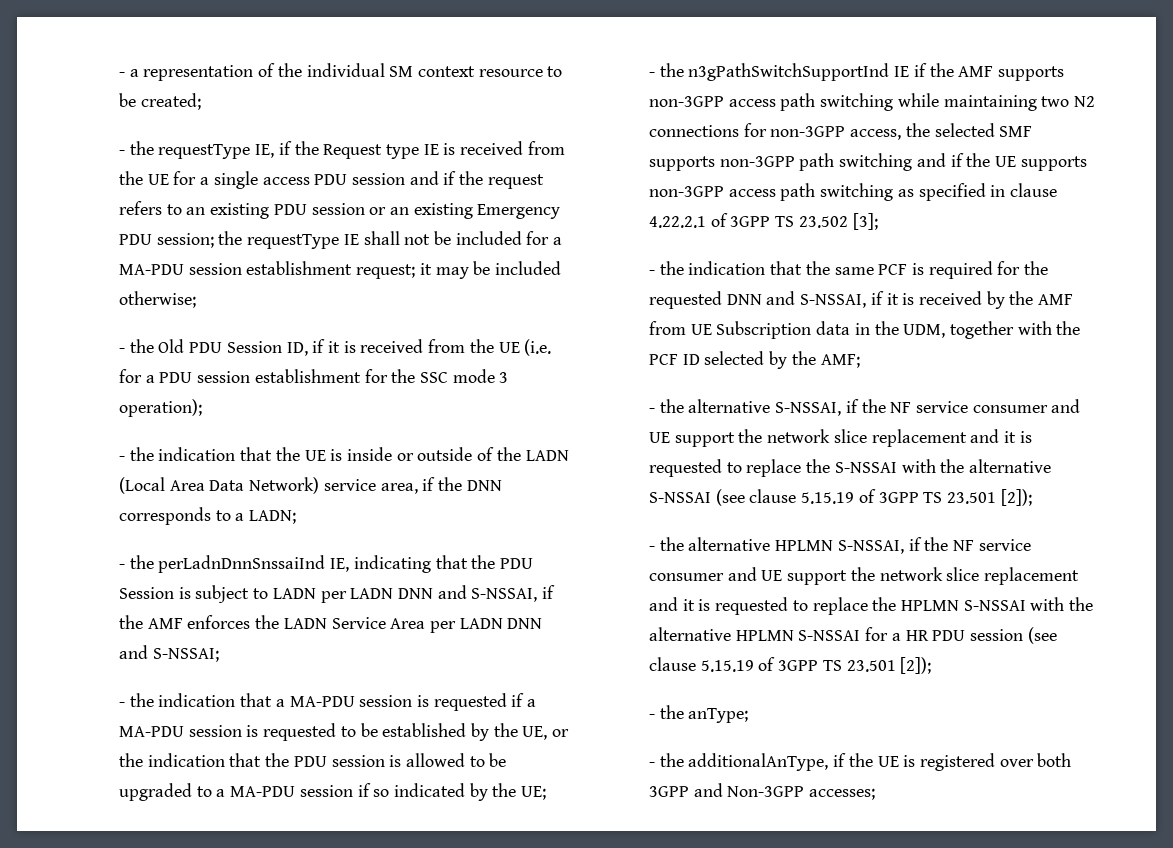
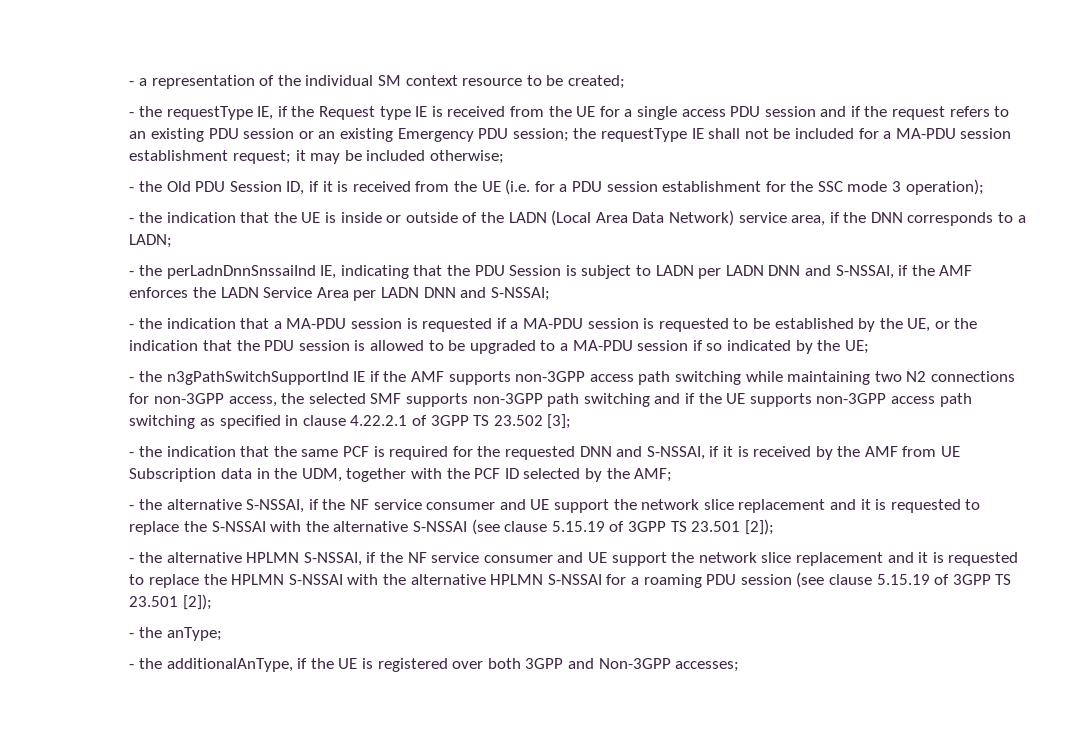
- - the alternative HPLMN S-NSSAI, if the NF service consumer and UE support the network slice replacement and it is requested to replace the HPLMN S-NSSAI with the alternative HPLMN S-NSSAI for a HR PDU session (see clause 5.15.19 of 3GPP TS 23.501 [2]);
+ - the alternative HPLMN S-NSSAI, if the NF service consumer and UE support the network slice replacement and it is requested to replace the HPLMN S-NSSAI with the alternative HPLMN S-NSSAI for a roaming PDU session (see clause 5.15.19 of 3GPP TS 23.501 [2]);

